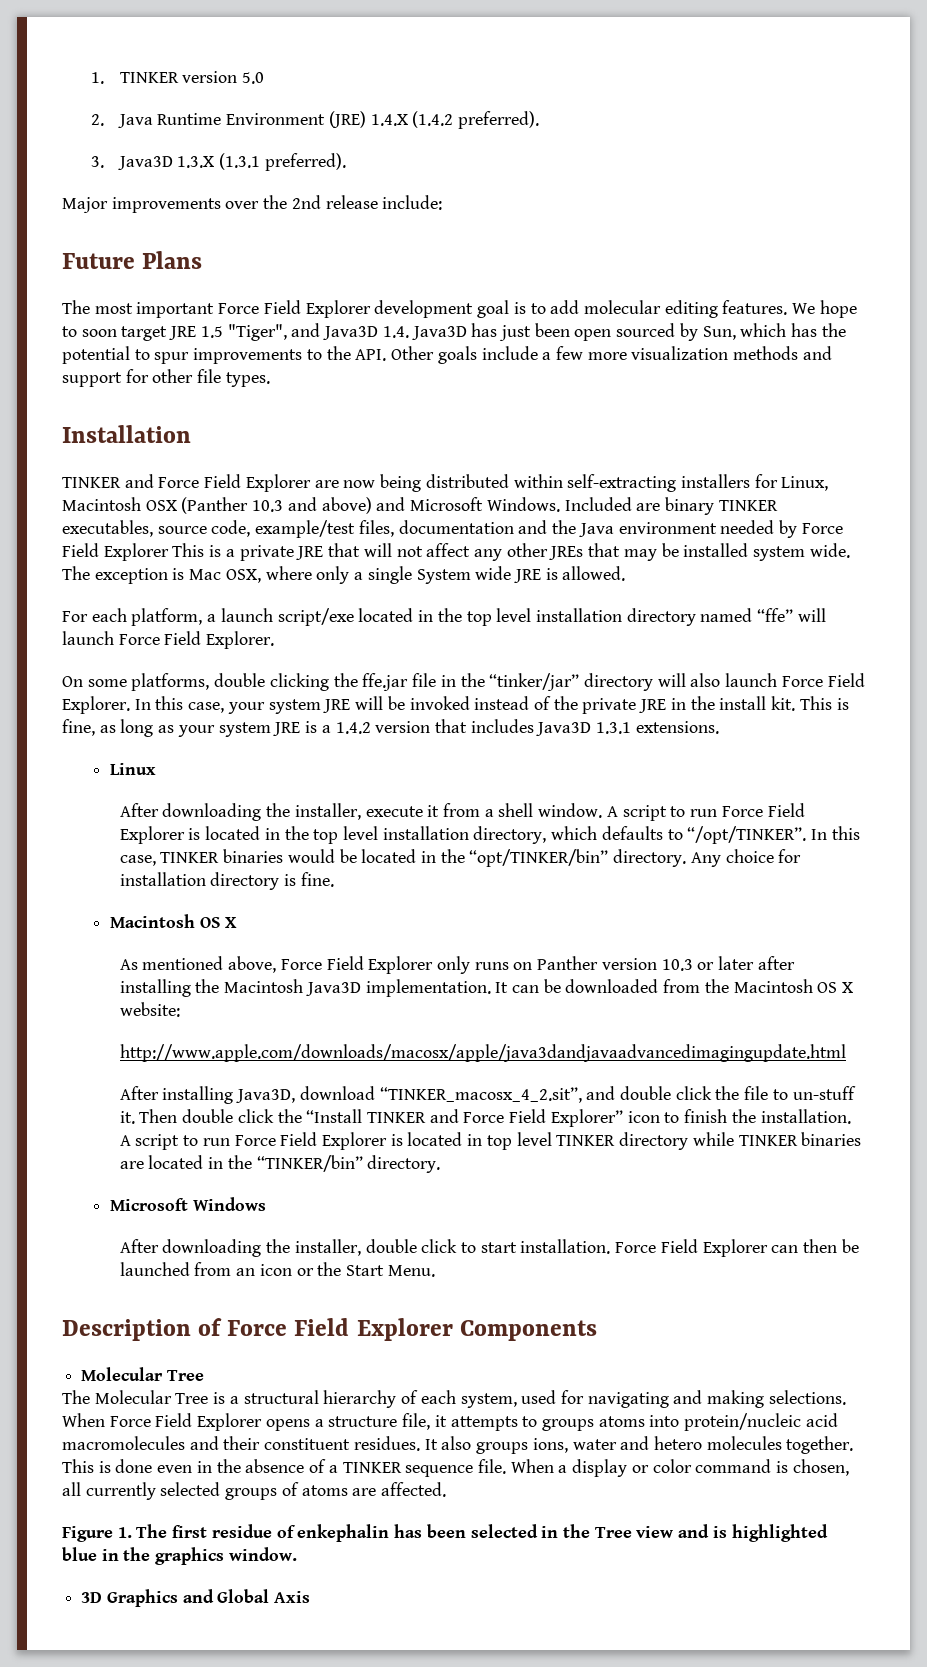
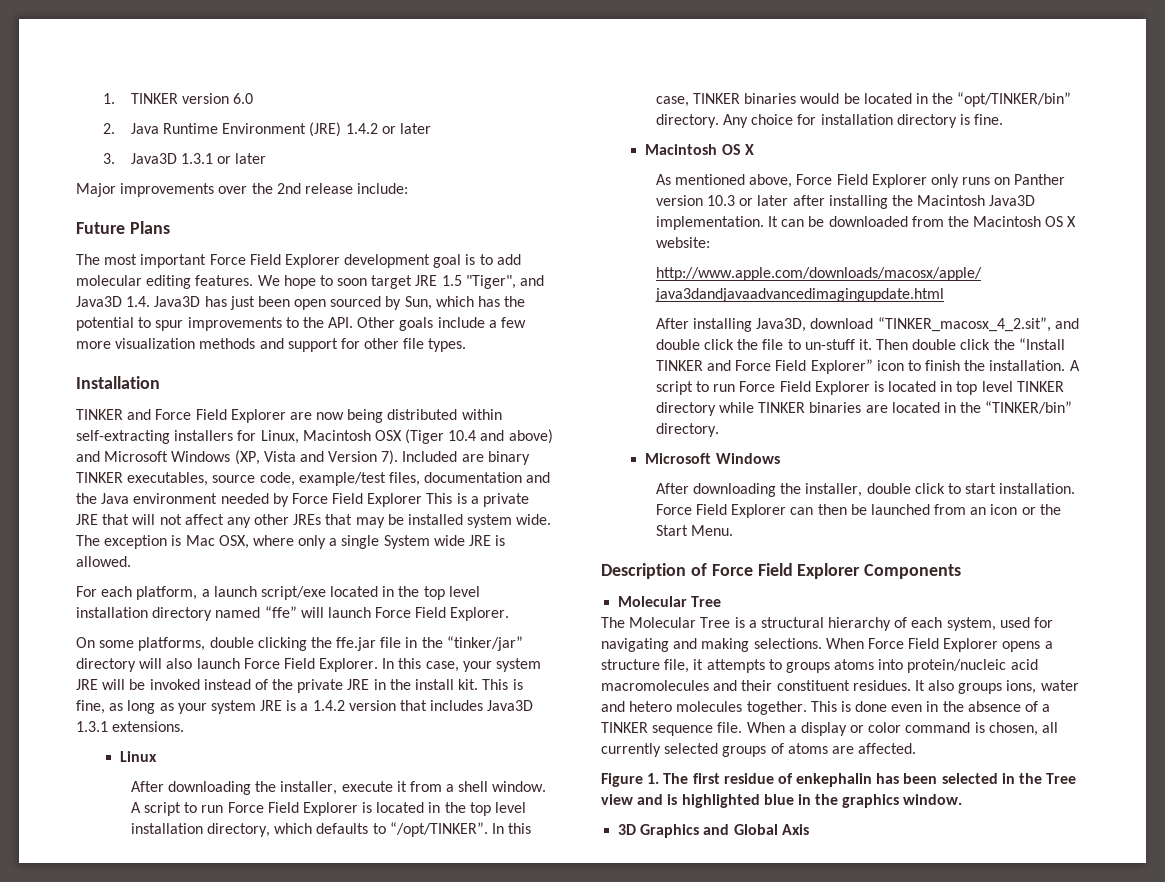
- 1. TINKER version 5.0
+ 1. TINKER version 6.0
- 2. Java Runtime Environment (JRE) 1.4.X (1.4.2 preferred).
+ 2. Java Runtime Environment (JRE) 1.4.2 or later
- 3. Java3D 1.3.X (1.3.1 preferred).
+ 3. Java3D 1.3.1 or later
- TINKER and Force Field Explorer are now being distributed within self-extracting installers for Linux, Macintosh OSX (Panther 10.3 and above) and Microsoft Windows.
+ TINKER and Force Field Explorer are now being distributed within self-extracting installers for Linux, Macintosh OSX (Tiger 10.4 and above) and Microsoft Windows (XP, Vista and Version 7).

